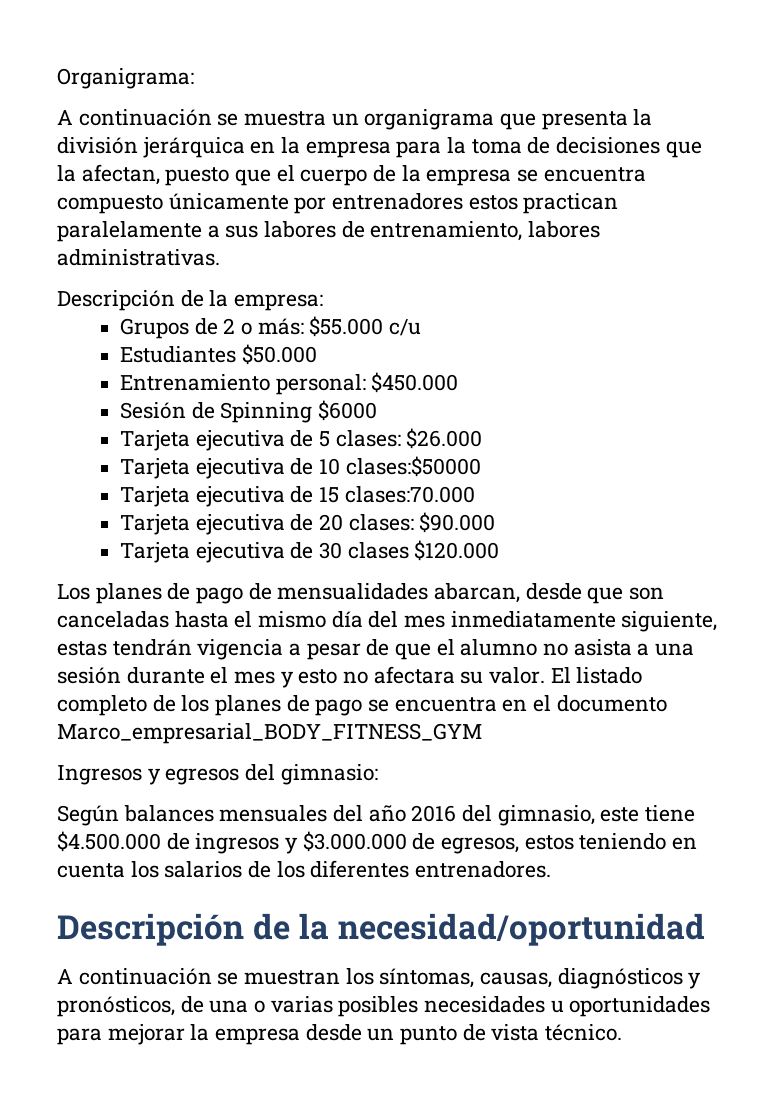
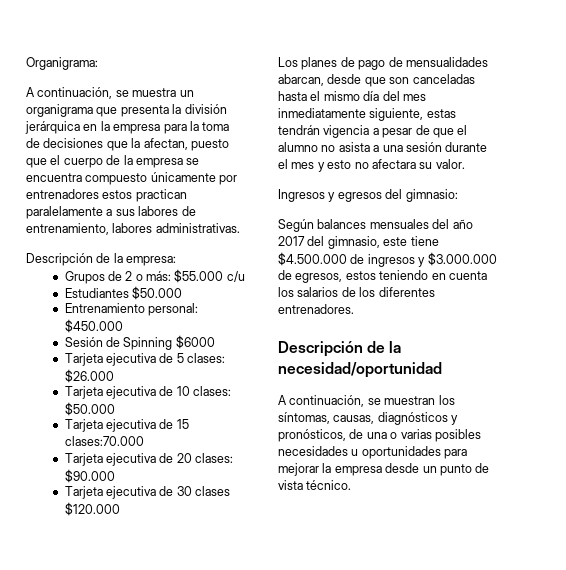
- A continuación se muestra un organigrama que presenta la división jerárquica en la empresa para la toma de decisiones que la afectan, puesto que el cuerpo de la empresa se encuentra compuesto únicamente por entrenadores estos practican paralelamente a sus labores de entrenamiento, labores administrativas.
+ A continuación, se muestra un organigrama que presenta la división jerárquica en la empresa para la toma de decisiones que la afectan, puesto que el cuerpo de la empresa se encuentra compuesto únicamente por entrenadores estos practican paralelamente a sus labores de entrenamiento, labores administrativas.
- Tarjeta ejecutiva de 10 clases:$50000
+ Tarjeta ejecutiva de 10 clases: $50.000
- El listado completo de los planes de pago se encuentra en el documento Marco_empresarial_BODY_FITNESS_GYM
- Según balances mensuales del año 2016 del gimnasio, este tiene $4.500.000 de ingresos y $3.000.000 de egresos, estos teniendo en cuenta los salarios de los diferentes entrenadores.
+ Según balances mensuales del año 2017 del gimnasio, este tiene $4.500.000 de ingresos y $3.000.000 de egresos, estos teniendo en cuenta los salarios de los diferentes entrenadores.
- A continuación se muestran los síntomas, causas, diagnósticos y pronósticos, de una o varias posibles necesidades u oportunidades para mejorar la empresa desde un punto de vista técnico.
+ A continuación, se muestran los síntomas, causas, diagnósticos y pronósticos, de una o varias posibles necesidades u oportunidades para mejorar la empresa desde un punto de vista técnico.

